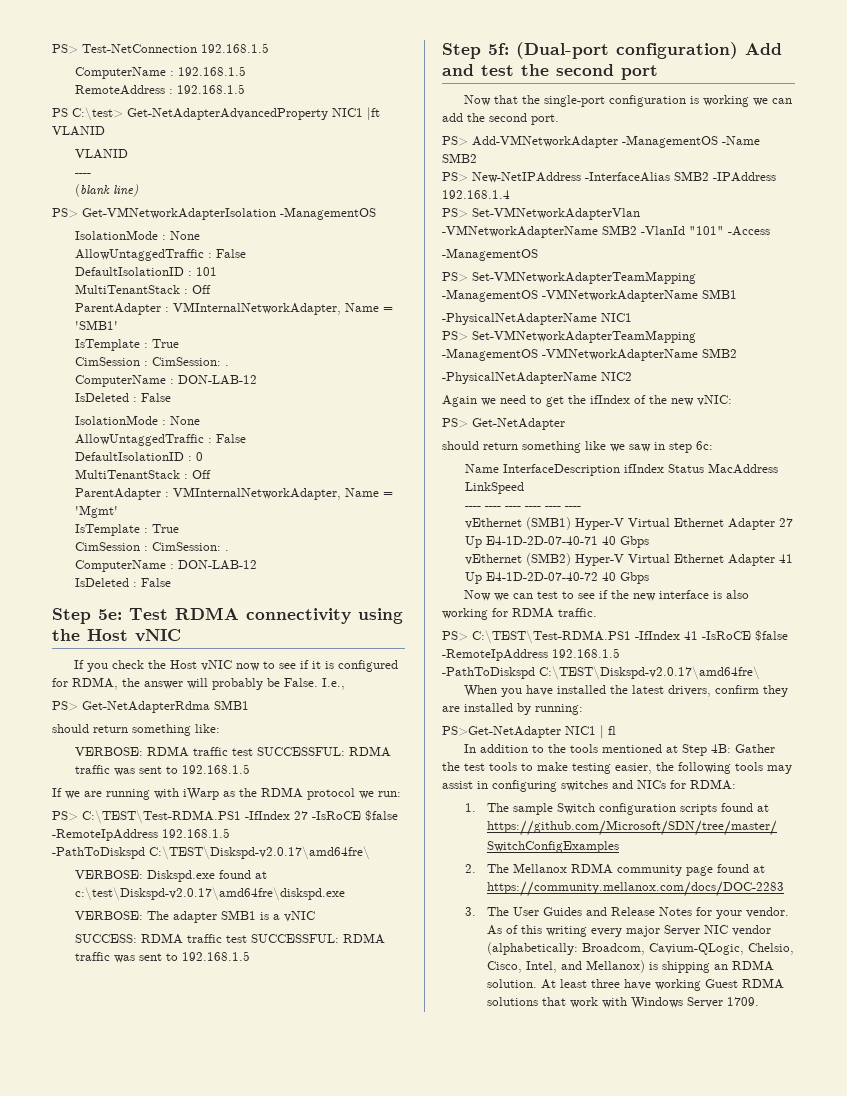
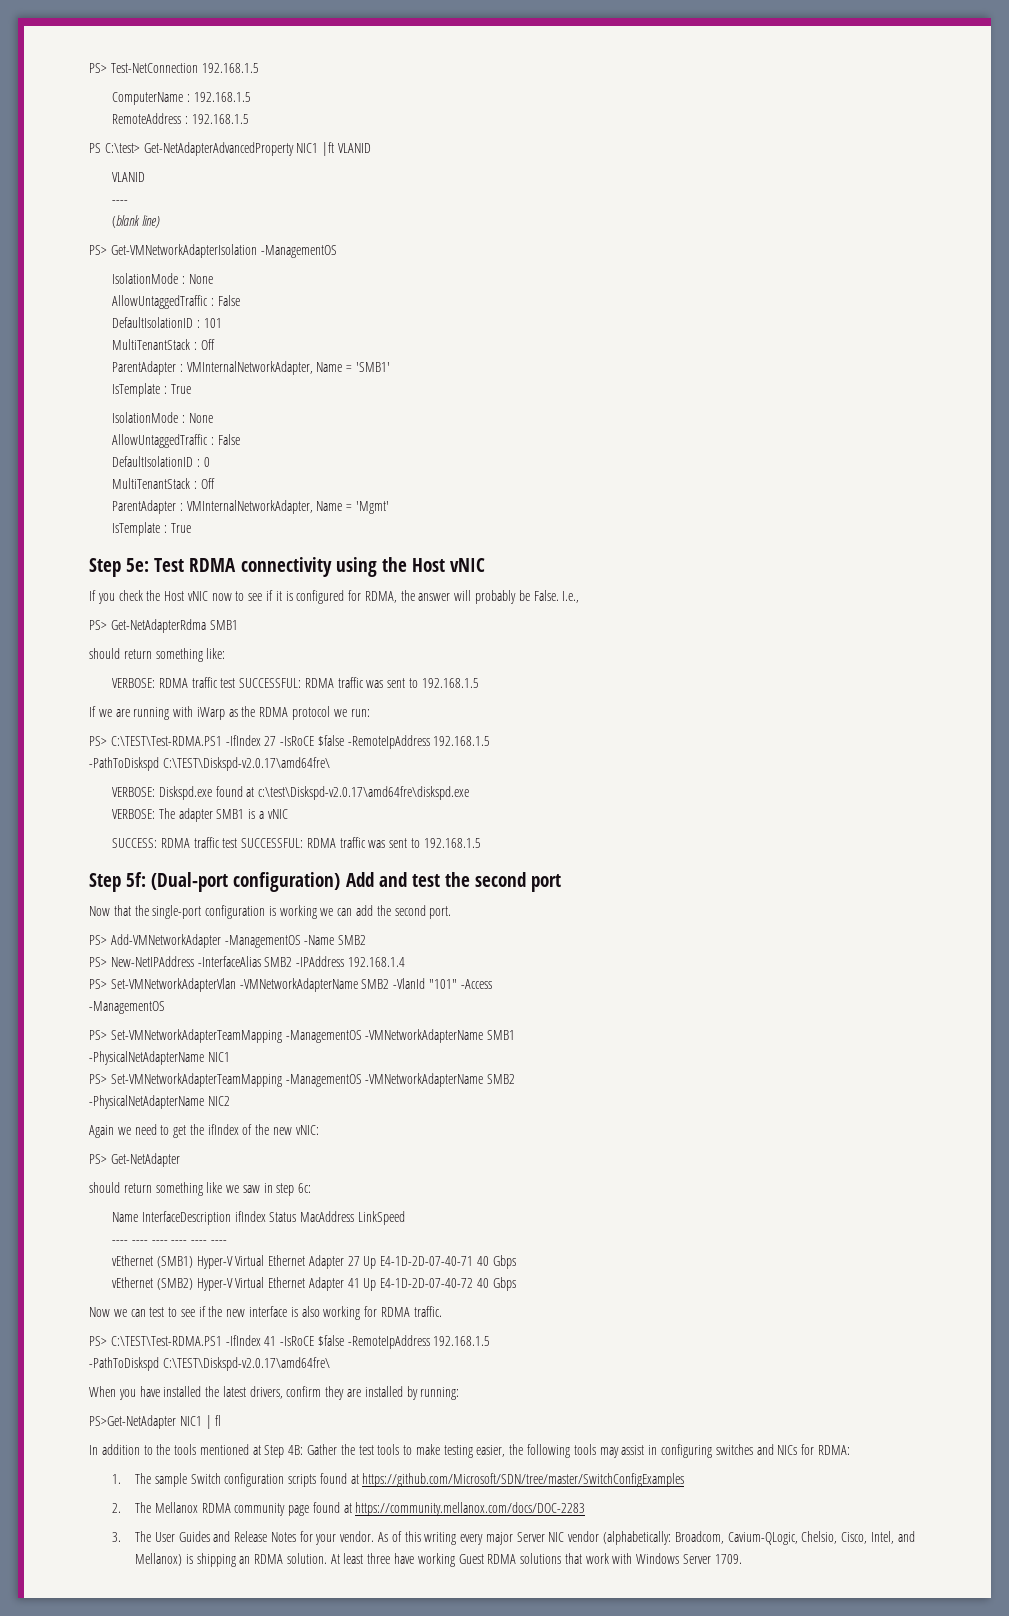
  ParentAdapter : VMInternalNetworkAdapter, Name = 'SMB1'
  IsTemplate : True
- CimSession : CimSession: .
- ComputerName : DON-LAB-12
- IsDeleted : False
  ParentAdapter : VMInternalNetworkAdapter, Name = 'Mgmt'
  IsTemplate : True
- CimSession : CimSession: .
- ComputerName : DON-LAB-12
- IsDeleted : False

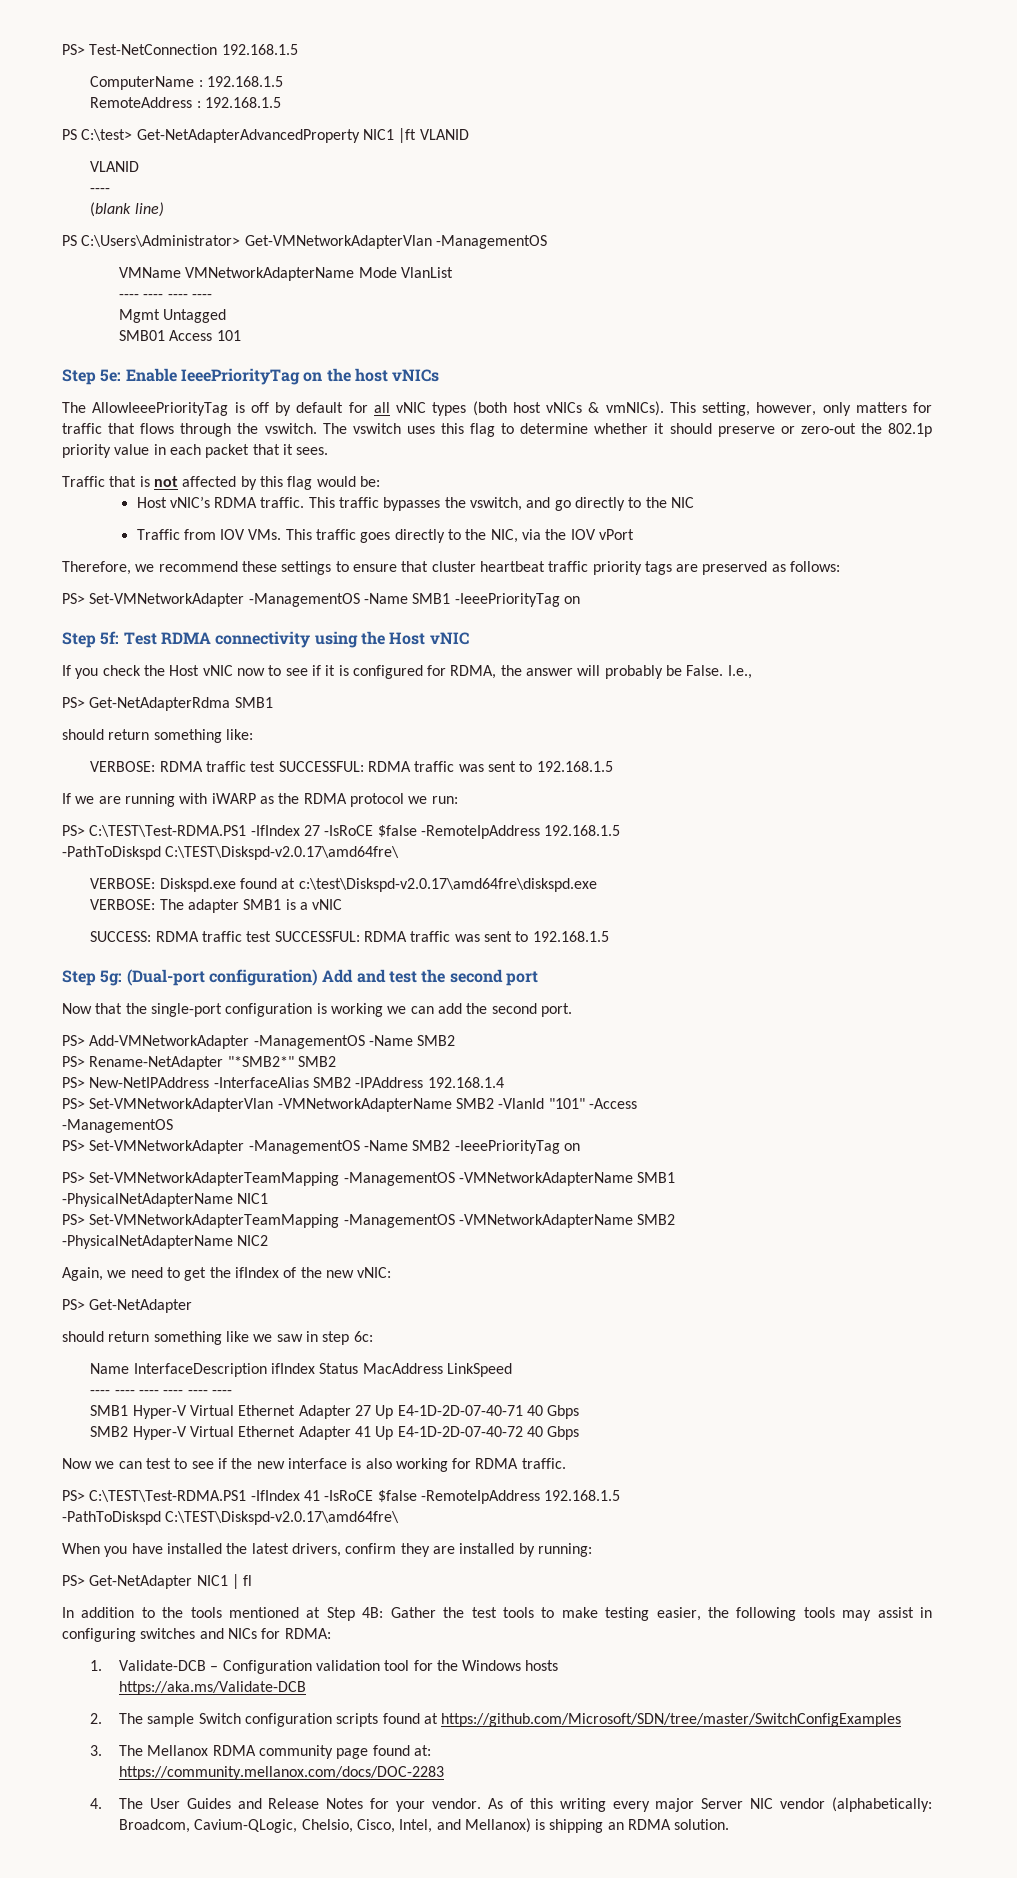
- PS> Get-VMNetworkAdapterIsolation -ManagementOS
- IsolationMode : None
- AllowUntaggedTraffic : False
- DefaultIsolationID : 101
- MultiTenantStack : Off
- ParentAdapter : VMInternalNetworkAdapter, Name = 'SMB1'
- IsTemplate : True
- IsolationMode : None
- AllowUntaggedTraffic : False
- DefaultIsolationID : 0
- MultiTenantStack : Off
- ParentAdapter : VMInternalNetworkAdapter, Name = 'Mgmt'
- IsTemplate : True
- Step 5e: Test RDMA connectivity using the Host vNIC
+ PS C:\Users\Administrator> Get-VMNetworkAdapterVlan -ManagementOS
+ VMName VMNetworkAdapterName Mode VlanList
+ ---- ---- ---- ----
+ Mgmt Untagged
+ SMB01 Access 101
+ Step 5e: Enable IeeePriorityTag on the host vNICs
+ The AllowIeeePriorityTag is off by default for all vNIC types (both host vNICs & vmNICs). This setting, however, only matters for traffic that flows through the vswitch. The vswitch uses this flag to determine whether it should preserve or zero-out the 802.1p priority value in each packet that it sees.
+ Traffic that is not affected by this flag would be:
+ Host vNIC’s RDMA traffic. This traffic bypasses the vswitch, and go directly to the NIC
+ Traffic from IOV VMs. This traffic goes directly to the NIC, via the IOV vPort
+ Therefore, we recommend these settings to ensure that cluster heartbeat traffic priority tags are preserved as follows:
+ PS> Set-VMNetworkAdapter -ManagementOS -Name SMB1 -IeeePriorityTag on
+ Step 5f: Test RDMA connectivity using the Host vNIC
- If we are running with iWarp as the RDMA protocol we run:
+ If we are running with iWARP as the RDMA protocol we run:
- Step 5f: (Dual-port configuration) Add and test the second port
+ Step 5g: (Dual-port configuration) Add and test the second port
+ PS> Rename-NetAdapter "*SMB2*" SMB2
+ PS> Set-VMNetworkAdapter -ManagementOS -Name SMB2 -IeeePriorityTag on
- Again we need to get the ifIndex of the new vNIC:
+ Again, we need to get the ifIndex of the new vNIC:
- vEthernet (SMB1) Hyper-V Virtual Ethernet Adapter 27 Up E4-1D-2D-07-40-71 40 Gbps
+ SMB1 Hyper-V Virtual Ethernet Adapter 27 Up E4-1D-2D-07-40-71 40 Gbps
- vEthernet (SMB2) Hyper-V Virtual Ethernet Adapter 41 Up E4-1D-2D-07-40-72 40 Gbps
+ SMB2 Hyper-V Virtual Ethernet Adapter 41 Up E4-1D-2D-07-40-72 40 Gbps
- PS>Get-NetAdapter NIC1 | fl
+ PS> Get-NetAdapter NIC1 | fl
- 1. The sample Switch configuration scripts found at https://github.com/Microsoft/SDN/tree/master/SwitchConfigExamples
+ 1. Validate-DCB – Configuration validation tool for the Windows hosts
+ https://aka.ms/Validate-DCB
+ 2. The sample Switch configuration scripts found at https://github.com/Microsoft/SDN/tree/master/SwitchConfigExamples
- 2. The Mellanox RDMA community page found at https://community.mellanox.com/docs/DOC-2283
+ 3. The Mellanox RDMA community page found at:
+ https://community.mellanox.com/docs/DOC-2283
- 3. The User Guides and Release Notes for your vendor.
+ 4. The User Guides and Release Notes for your vendor.
- At least three have working Guest RDMA solutions that work with Windows Server 1709.

